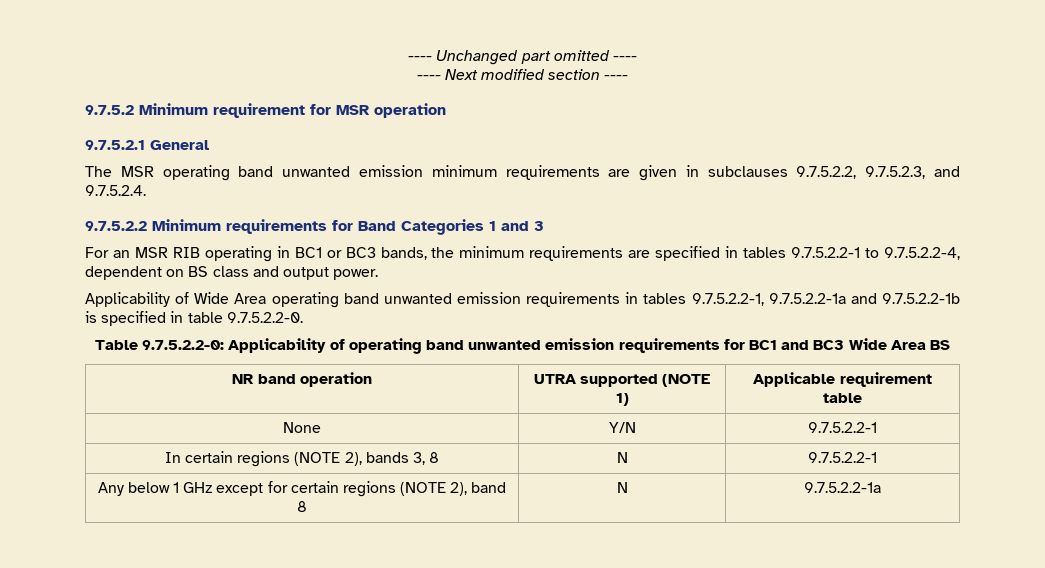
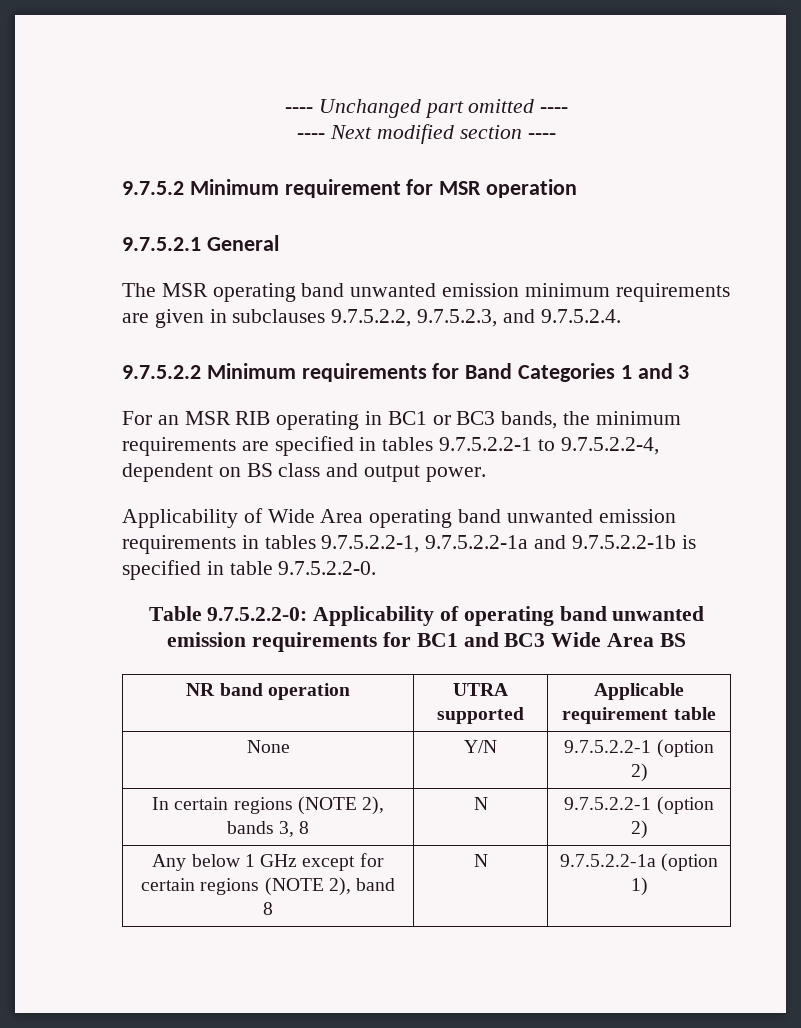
- NR band operation | UTRA supported (NOTE 1) | Applicable requirement table
+ NR band operation | UTRA supported | Applicable requirement table
- None | Y/N | 9.7.5.2.2-1
+ None | Y/N | 9.7.5.2.2-1 (option 2)
- In certain regions (NOTE 2), bands 3, 8 | N | 9.7.5.2.2-1
+ In certain regions (NOTE 2), bands 3, 8 | N | 9.7.5.2.2-1 (option 2)
- Any below 1 GHz except for certain regions (NOTE 2), band 8 | N | 9.7.5.2.2-1a
+ Any below 1 GHz except for certain regions (NOTE 2), band 8 | N | 9.7.5.2.2-1a (option 1)

